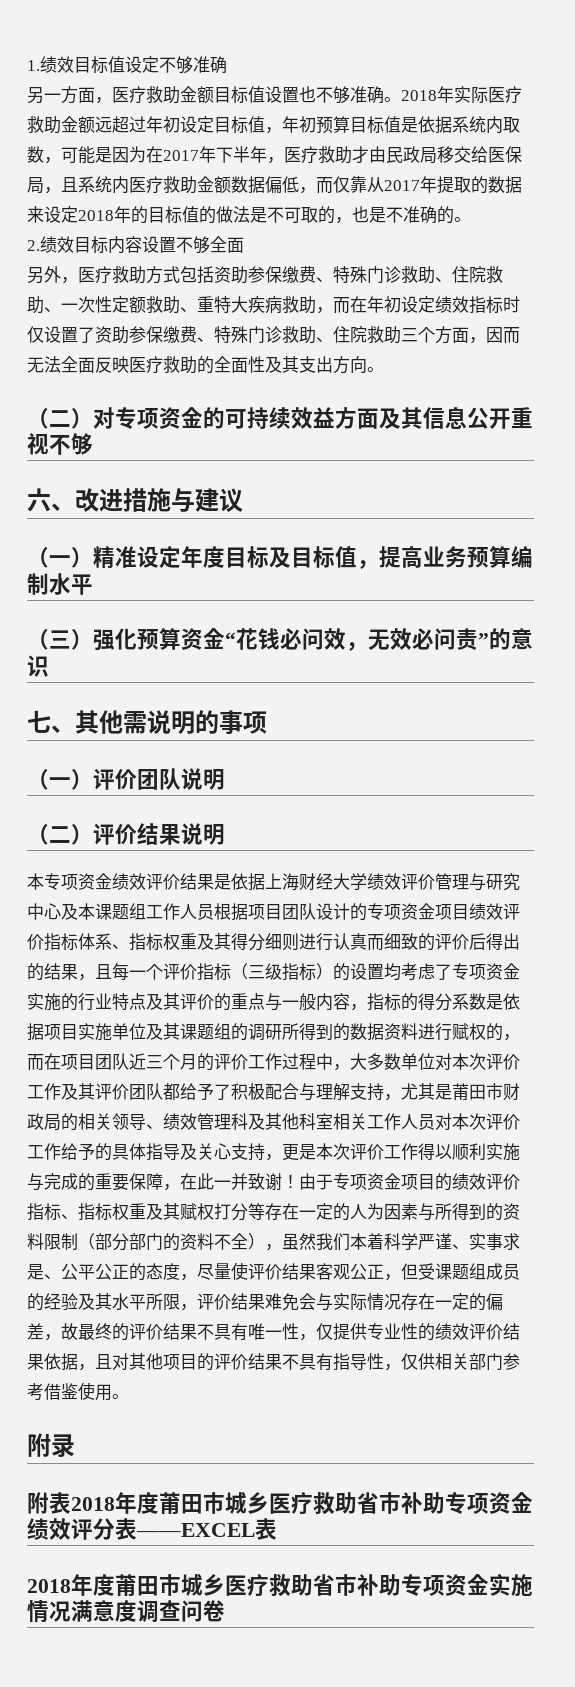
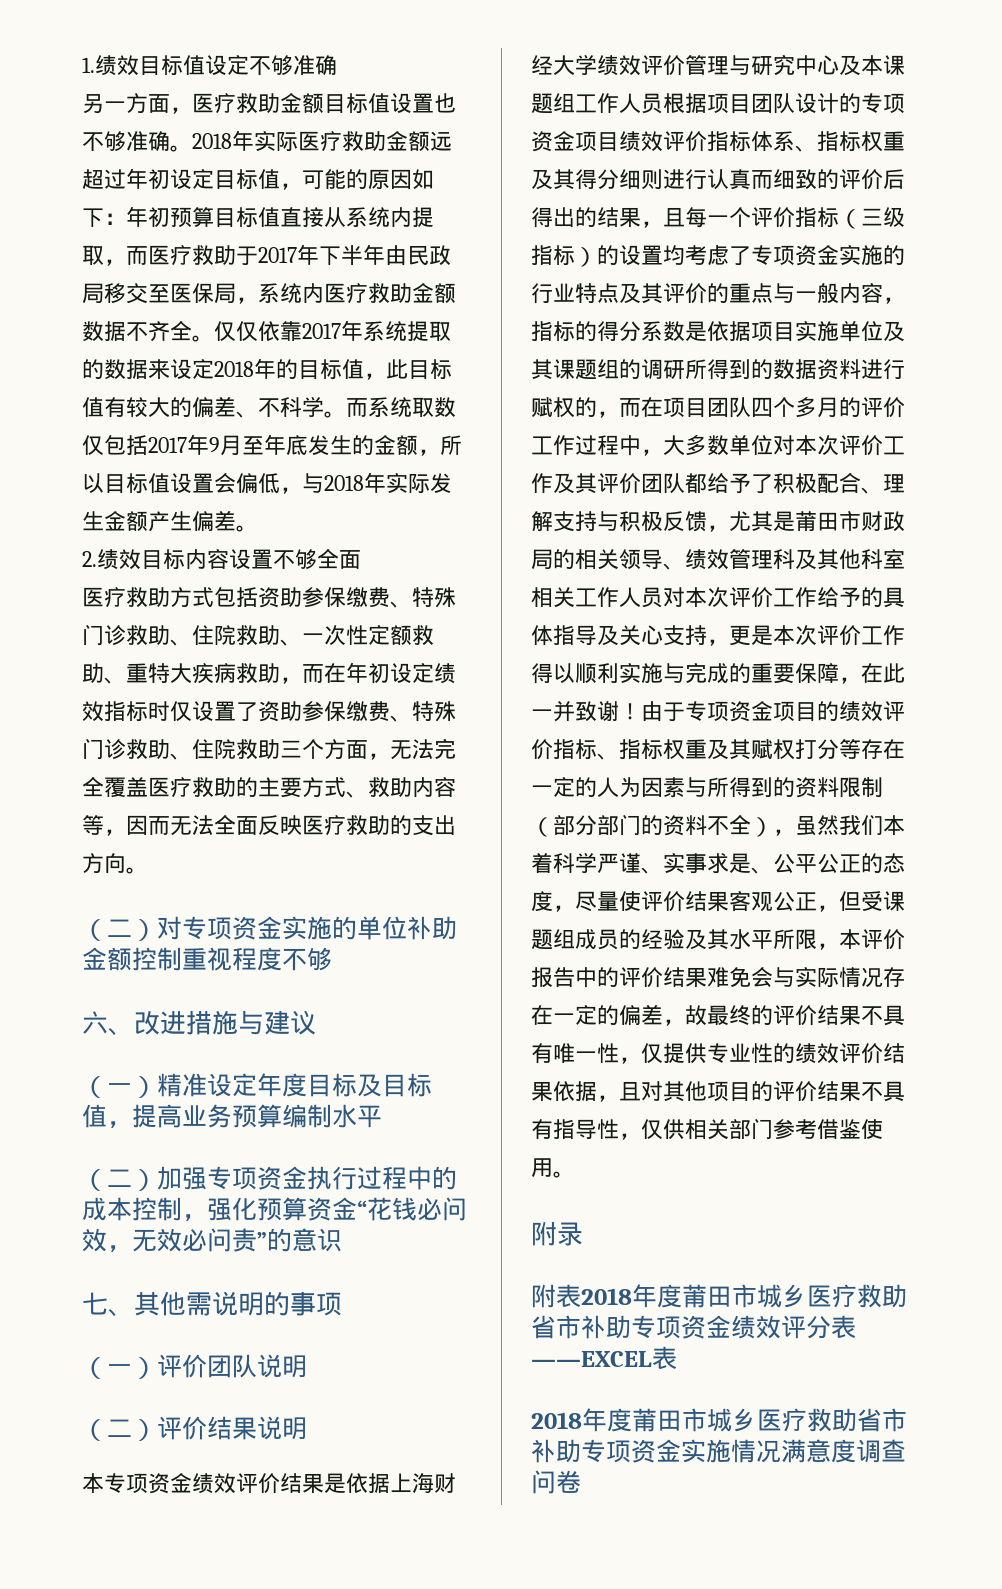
- 2018年实际医疗救助金额远超过年初设定目标值，年初预算目标值是依据系统内取数，可能是因为在2017年下半年，医疗救助才由民政局移交给医保局，且系统内医疗救助金额数据偏低，而仅靠从2017年提取的数据来设定2018年的目标值的做法是不可取的，也是不准确的。
+ 2018年实际医疗救助金额远超过年初设定目标值，可能的原因如下：年初预算目标值直接从系统内提取，而医疗救助于2017年下半年由民政局移交至医保局，系统内医疗救助金额数据不齐全。仅仅依靠2017年系统提取的数据来设定2018年的目标值，此目标值有较大的偏差、不科学。而系统取数仅包括2017年9月至年底发生的金额，所以目标值设置会偏低，与2018年实际发生金额产生偏差。
- 另外，医疗救助方式包括资助参保缴费、特殊门诊救助、住院救助、一次性定额救助、重特大疾病救助，而在年初设定绩效指标时仅设置了资助参保缴费、特殊门诊救助、住院救助三个方面，因而无法全面反映医疗救助的全面性及其支出方向。
+ 医疗救助方式包括资助参保缴费、特殊门诊救助、住院救助、一次性定额救助、重特大疾病救助，而在年初设定绩效指标时仅设置了资助参保缴费、特殊门诊救助、住院救助三个方面，无法完全覆盖医疗救助的主要方式、救助内容等，因而无法全面反映医疗救助的支出方向。
- （二）对专项资金的可持续效益方面及其信息公开重视不够
+ （二）对专项资金实施的单位补助金额控制重视程度不够
- （三）强化预算资金“花钱必问效，无效必问责”的意识
+ （二）加强专项资金执行过程中的成本控制，强化预算资金“花钱必问效，无效必问责”的意识
- 本专项资金绩效评价结果是依据上海财经大学绩效评价管理与研究中心及本课题组工作人员根据项目团队设计的专项资金项目绩效评价指标体系、指标权重及其得分细则进行认真而细致的评价后得出的结果，且每一个评价指标（三级指标）的设置均考虑了专项资金实施的行业特点及其评价的重点与一般内容，指标的得分系数是依据项目实施单位及其课题组的调研所得到的数据资料进行赋权的，而在项目团队近三个月的评价工作过程中，大多数单位对本次评价工作及其评价团队都给予了积极配合与理解支持，尤其是莆田市财政局的相关领导、绩效管理科及其他科室相关工作人员对本次评价工作给予的具体指导及关心支持，更是本次评价工作得以顺利实施与完成的重要保障，在此一并致谢！
+ 本专项资金绩效评价结果是依据上海财经大学绩效评价管理与研究中心及本课题组工作人员根据项目团队设计的专项资金项目绩效评价指标体系、指标权重及其得分细则进行认真而细致的评价后得出的结果，且每一个评价指标（三级指标）的设置均考虑了专项资金实施的行业特点及其评价的重点与一般内容，指标的得分系数是依据项目实施单位及其课题组的调研所得到的数据资料进行赋权的，而在项目团队四个多月的评价工作过程中，大多数单位对本次评价工作及其评价团队都给予了积极配合、理解支持与积极反馈，尤其是莆田市财政局的相关领导、绩效管理科及其他科室相关工作人员对本次评价工作给予的具体指导及关心支持，更是本次评价工作得以顺利实施与完成的重要保障，在此一并致谢！
- 由于专项资金项目的绩效评价指标、指标权重及其赋权打分等存在一定的人为因素与所得到的资料限制（部分部门的资料不全），虽然我们本着科学严谨、实事求是、公平公正的态度，尽量使评价结果客观公正，但受课题组成员的经验及其水平所限，评价结果难免会与实际情况存在一定的偏差，故最终的评价结果不具有唯一性，仅提供专业性的绩效评价结果依据，且对其他项目的评价结果不具有指导性，仅供相关部门参考借鉴使用。
+ 由于专项资金项目的绩效评价指标、指标权重及其赋权打分等存在一定的人为因素与所得到的资料限制（部分部门的资料不全），虽然我们本着科学严谨、实事求是、公平公正的态度，尽量使评价结果客观公正，但受课题组成员的经验及其水平所限，本评价报告中的评价结果难免会与实际情况存在一定的偏差，故最终的评价结果不具有唯一性，仅提供专业性的绩效评价结果依据，且对其他项目的评价结果不具有指导性，仅供相关部门参考借鉴使用。

